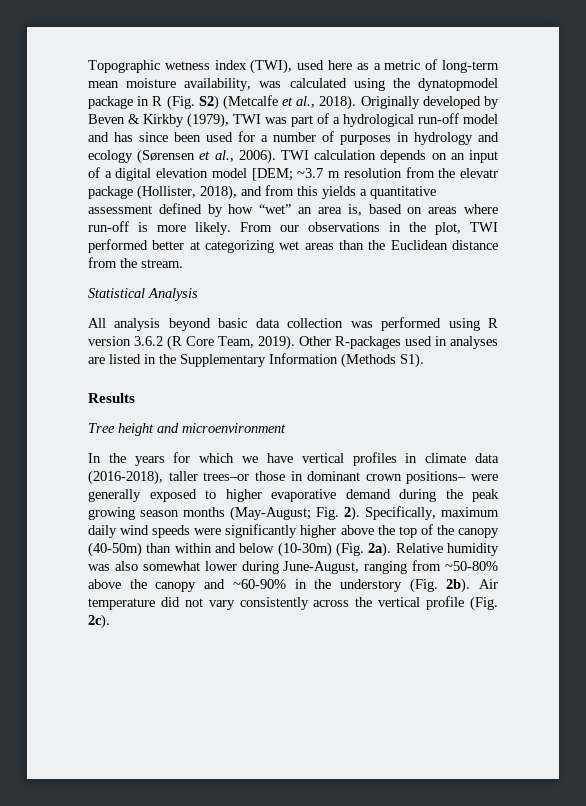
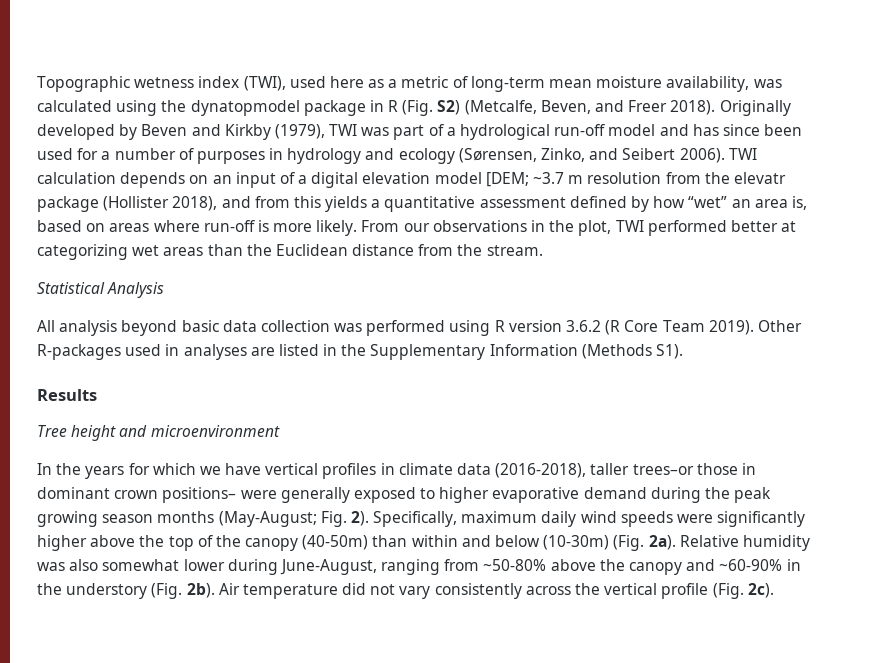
- Topographic wetness index (TWI), used here as a metric of long-term mean moisture availability, was calculated using the dynatopmodel package in R (Fig. S2) (Metcalfe et al., 2018).
+ Topographic wetness index (TWI), used here as a metric of long-term mean moisture availability, was calculated using the dynatopmodel package in R (Fig. S2) (Metcalfe, Beven, and Freer 2018).
- Originally developed by Beven & Kirkby (1979), TWI was part of a hydrological run-off model and has since been used for a number of purposes in hydrology and ecology (Sørensen et al., 2006).
+ Originally developed by Beven and Kirkby (1979), TWI was part of a hydrological run-off model and has since been used for a number of purposes in hydrology and ecology (Sørensen, Zinko, and Seibert 2006).
- TWI calculation depends on an input of a digital elevation model [DEM; ~3.7 m resolution from the elevatr package (Hollister, 2018), and from this yields a quantitative assessment defined by how “wet” an area is, based on areas where run-off is more likely.
+ TWI calculation depends on an input of a digital elevation model [DEM; ~3.7 m resolution from the elevatr package (Hollister 2018), and from this yields a quantitative assessment defined by how “wet” an area is, based on areas where run-off is more likely.
- All analysis beyond basic data collection was performed using R version 3.6.2 (R Core Team, 2019).
+ All analysis beyond basic data collection was performed using R version 3.6.2 (R Core Team 2019).

